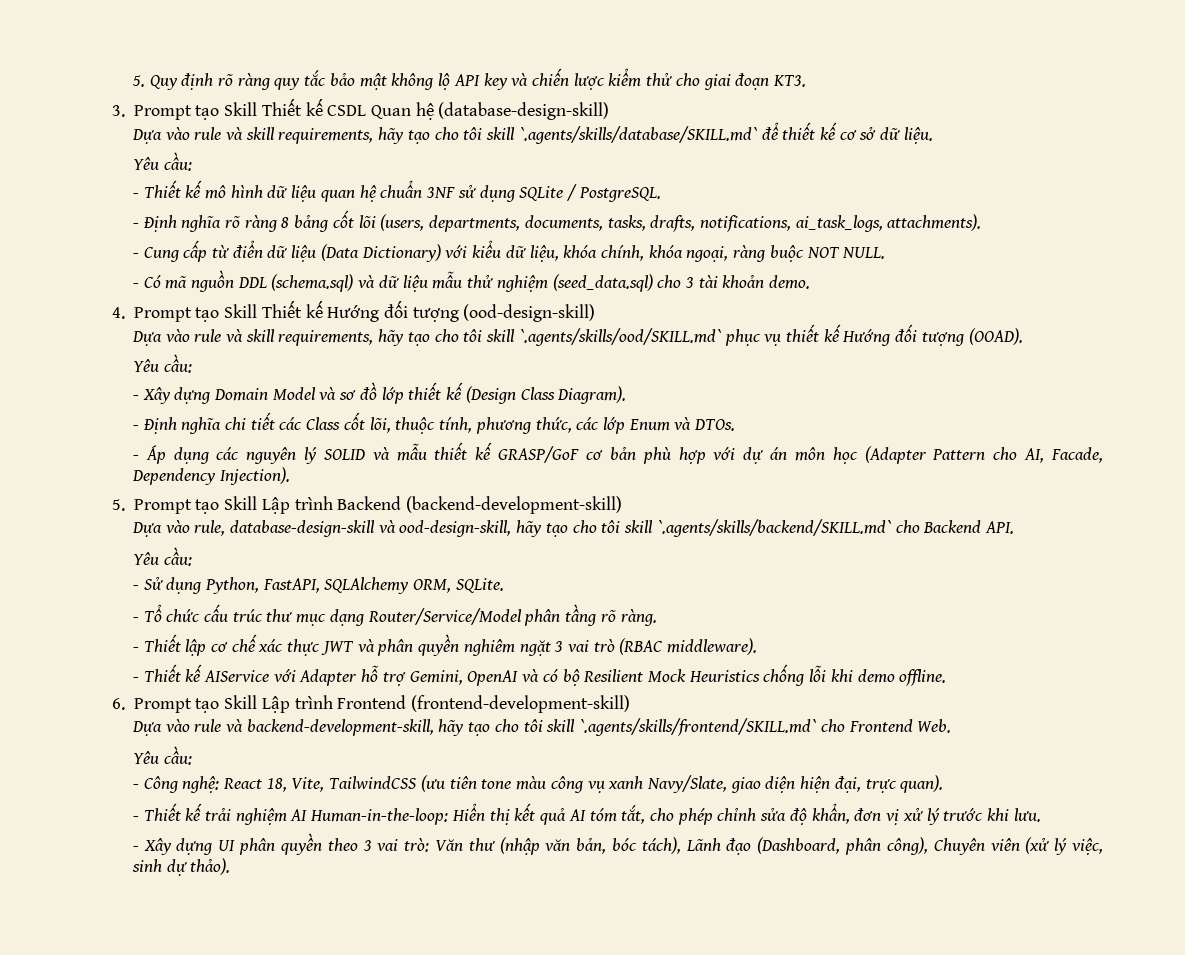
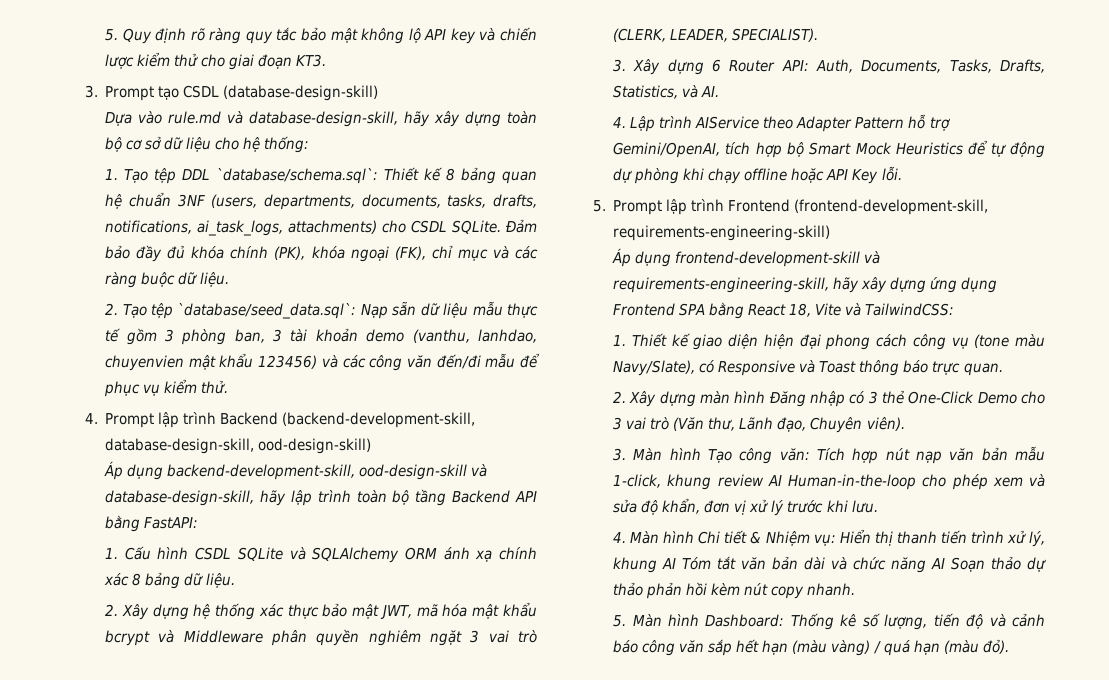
- 3. Prompt tạo Skill Thiết kế CSDL Quan hệ (database-design-skill)
- Dựa vào rule và skill requirements, hãy tạo cho tôi skill `.agents/skills/database/SKILL.md` để thiết kế cơ sở dữ liệu.
- Yêu cầu:
- - Thiết kế mô hình dữ liệu quan hệ chuẩn 3NF sử dụng SQLite / PostgreSQL.
- - Định nghĩa rõ ràng 8 bảng cốt lõi (users, departments, documents, tasks, drafts, notifications, ai_task_logs, attachments).
- - Cung cấp từ điển dữ liệu (Data Dictionary) với kiểu dữ liệu, khóa chính, khóa ngoại, ràng buộc NOT NULL.
- - Có mã nguồn DDL (schema.sql) và dữ liệu mẫu thử nghiệm (seed_data.sql) cho 3 tài khoản demo.
- 4. Prompt tạo Skill Thiết kế Hướng đối tượng (ood-design-skill)
- Dựa vào rule và skill requirements, hãy tạo cho tôi skill `.agents/skills/ood/SKILL.md` phục vụ thiết kế Hướng đối tượng (OOAD).
- Yêu cầu:
- - Xây dựng Domain Model và sơ đồ lớp thiết kế (Design Class Diagram).
- - Định nghĩa chi tiết các Class cốt lõi, thuộc tính, phương thức, các lớp Enum và DTOs.
- - Áp dụng các nguyên lý SOLID và mẫu thiết kế GRASP/GoF cơ bản phù hợp với dự án môn học (Adapter Pattern cho AI, Facade, Dependency Injection).
- 5. Prompt tạo Skill Lập trình Backend (backend-development-skill)
- Dựa vào rule, database-design-skill và ood-design-skill, hãy tạo cho tôi skill `.agents/skills/backend/SKILL.md` cho Backend API.
- Yêu cầu:
- - Sử dụng Python, FastAPI, SQLAlchemy ORM, SQLite.
- - Tổ chức cấu trúc thư mục dạng Router/Service/Model phân tầng rõ ràng.
- - Thiết lập cơ chế xác thực JWT và phân quyền nghiêm ngặt 3 vai trò (RBAC middleware).
- - Thiết kế AIService với Adapter hỗ trợ Gemini, OpenAI và có bộ Resilient Mock Heuristics chống lỗi khi demo offline.
- 6. Prompt tạo Skill Lập trình Frontend (frontend-development-skill)
- Dựa vào rule và backend-development-skill, hãy tạo cho tôi skill `.agents/skills/frontend/SKILL.md` cho Frontend Web.
- Yêu cầu:
- - Công nghệ: React 18, Vite, TailwindCSS (ưu tiên tone màu công vụ xanh Navy/Slate, giao diện hiện đại, trực quan).
- - Thiết kế trải nghiệm AI Human-in-the-loop: Hiển thị kết quả AI tóm tắt, cho phép chỉnh sửa độ khẩn, đơn vị xử lý trước khi lưu.
+ 3. Prompt tạo CSDL (database-design-skill)
+ Dựa vào rule.md và database-design-skill, hãy xây dựng toàn bộ cơ sở dữ liệu cho hệ thống:
+ 1. Tạo tệp DDL `database/schema.sql`: Thiết kế 8 bảng quan hệ chuẩn 3NF (users, departments, documents, tasks, drafts, notifications, ai_task_logs, attachments) cho CSDL SQLite. Đảm bảo đầy đủ khóa chính (PK), khóa ngoại (FK), chỉ mục và các ràng buộc dữ liệu.
+ 2. Tạo tệp `database/seed_data.sql`: Nạp sẵn dữ liệu mẫu thực tế gồm 3 phòng ban, 3 tài khoản demo (vanthu, lanhdao, chuyenvien mật khẩu 123456) và các công văn đến/đi mẫu để phục vụ kiểm thử.
+ 4. Prompt lập trình Backend (backend-development-skill, database-design-skill, ood-design-skill)
+ Áp dụng backend-development-skill, ood-design-skill và database-design-skill, hãy lập trình toàn bộ tầng Backend API bằng FastAPI:
+ 1. Cấu hình CSDL SQLite và SQLAlchemy ORM ánh xạ chính xác 8 bảng dữ liệu.
+ 2. Xây dựng hệ thống xác thực bảo mật JWT, mã hóa mật khẩu bcrypt và Middleware phân quyền nghiêm ngặt 3 vai trò (CLERK, LEADER, SPECIALIST).
+ 3. Xây dựng 6 Router API: Auth, Documents, Tasks, Drafts, Statistics, và AI.
+ 4. Lập trình AIService theo Adapter Pattern hỗ trợ Gemini/OpenAI, tích hợp bộ Smart Mock Heuristics để tự động dự phòng khi chạy offline hoặc API Key lỗi.
+ 5. Prompt lập trình Frontend (frontend-development-skill, requirements-engineering-skill)
+ Áp dụng frontend-development-skill và requirements-engineering-skill, hãy xây dựng ứng dụng Frontend SPA bằng React 18, Vite và TailwindCSS:
+ 1. Thiết kế giao diện hiện đại phong cách công vụ (tone màu Navy/Slate), có Responsive và Toast thông báo trực quan.
+ 2. Xây dựng màn hình Đăng nhập có 3 thẻ One-Click Demo cho 3 vai trò (Văn thư, Lãnh đạo, Chuyên viên).
+ 3. Màn hình Tạo công văn: Tích hợp nút nạp văn bản mẫu 1-click, khung review AI Human-in-the-loop cho phép xem và sửa độ khẩn, đơn vị xử lý trước khi lưu.
- - Xây dựng UI phân quyền theo 3 vai trò: Văn thư (nhập văn bản, bóc tách), Lãnh đạo (Dashboard, phân công), Chuyên viên (xử lý việc, sinh dự thảo).
+ 4. Màn hình Chi tiết & Nhiệm vụ: Hiển thị thanh tiến trình xử lý, khung AI Tóm tắt văn bản dài và chức năng AI Soạn thảo dự thảo phản hồi kèm nút copy nhanh.
+ 5. Màn hình Dashboard: Thống kê số lượng, tiến độ và cảnh báo công văn sắp hết hạn (màu vàng) / quá hạn (màu đỏ).

